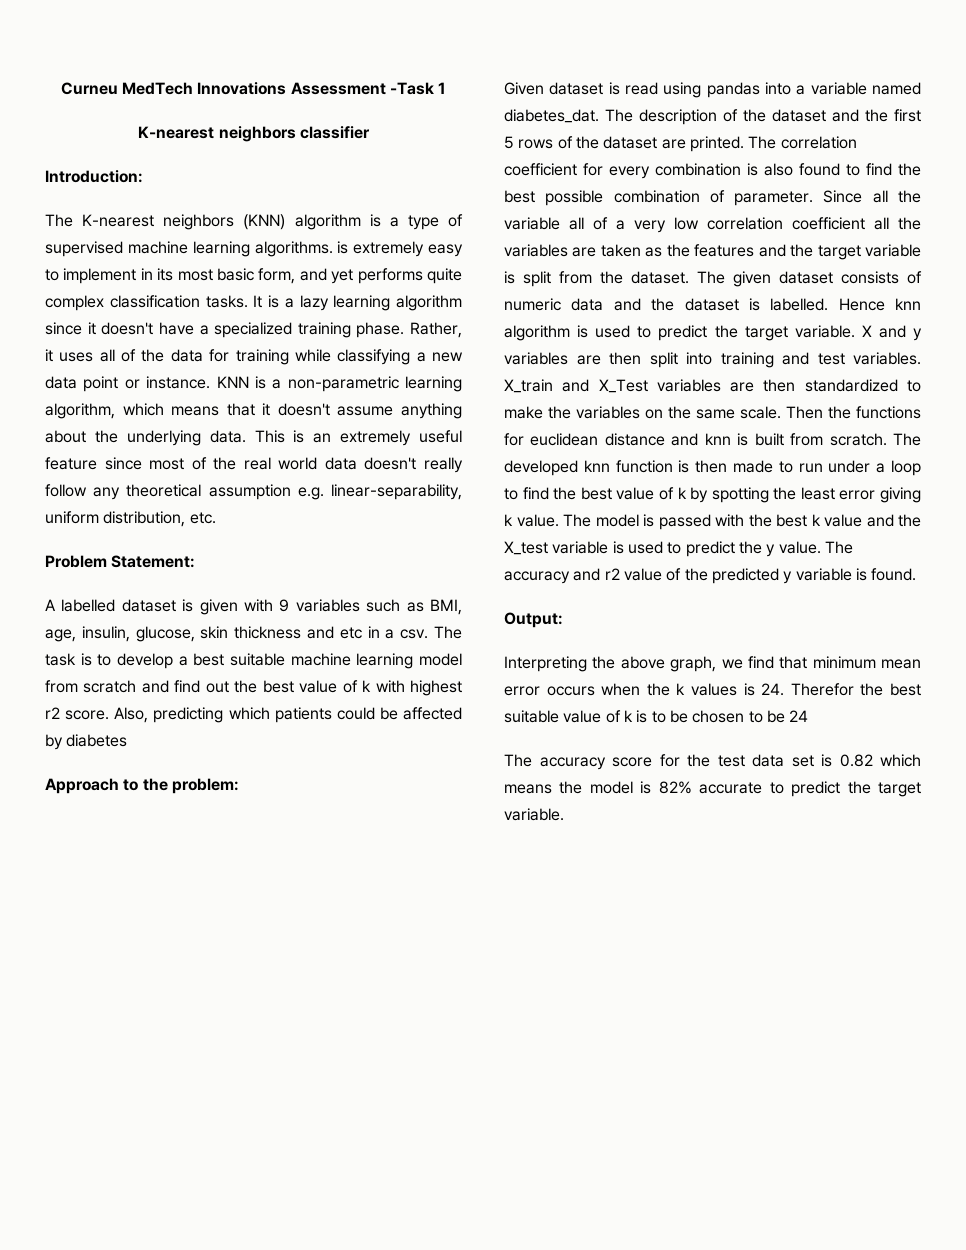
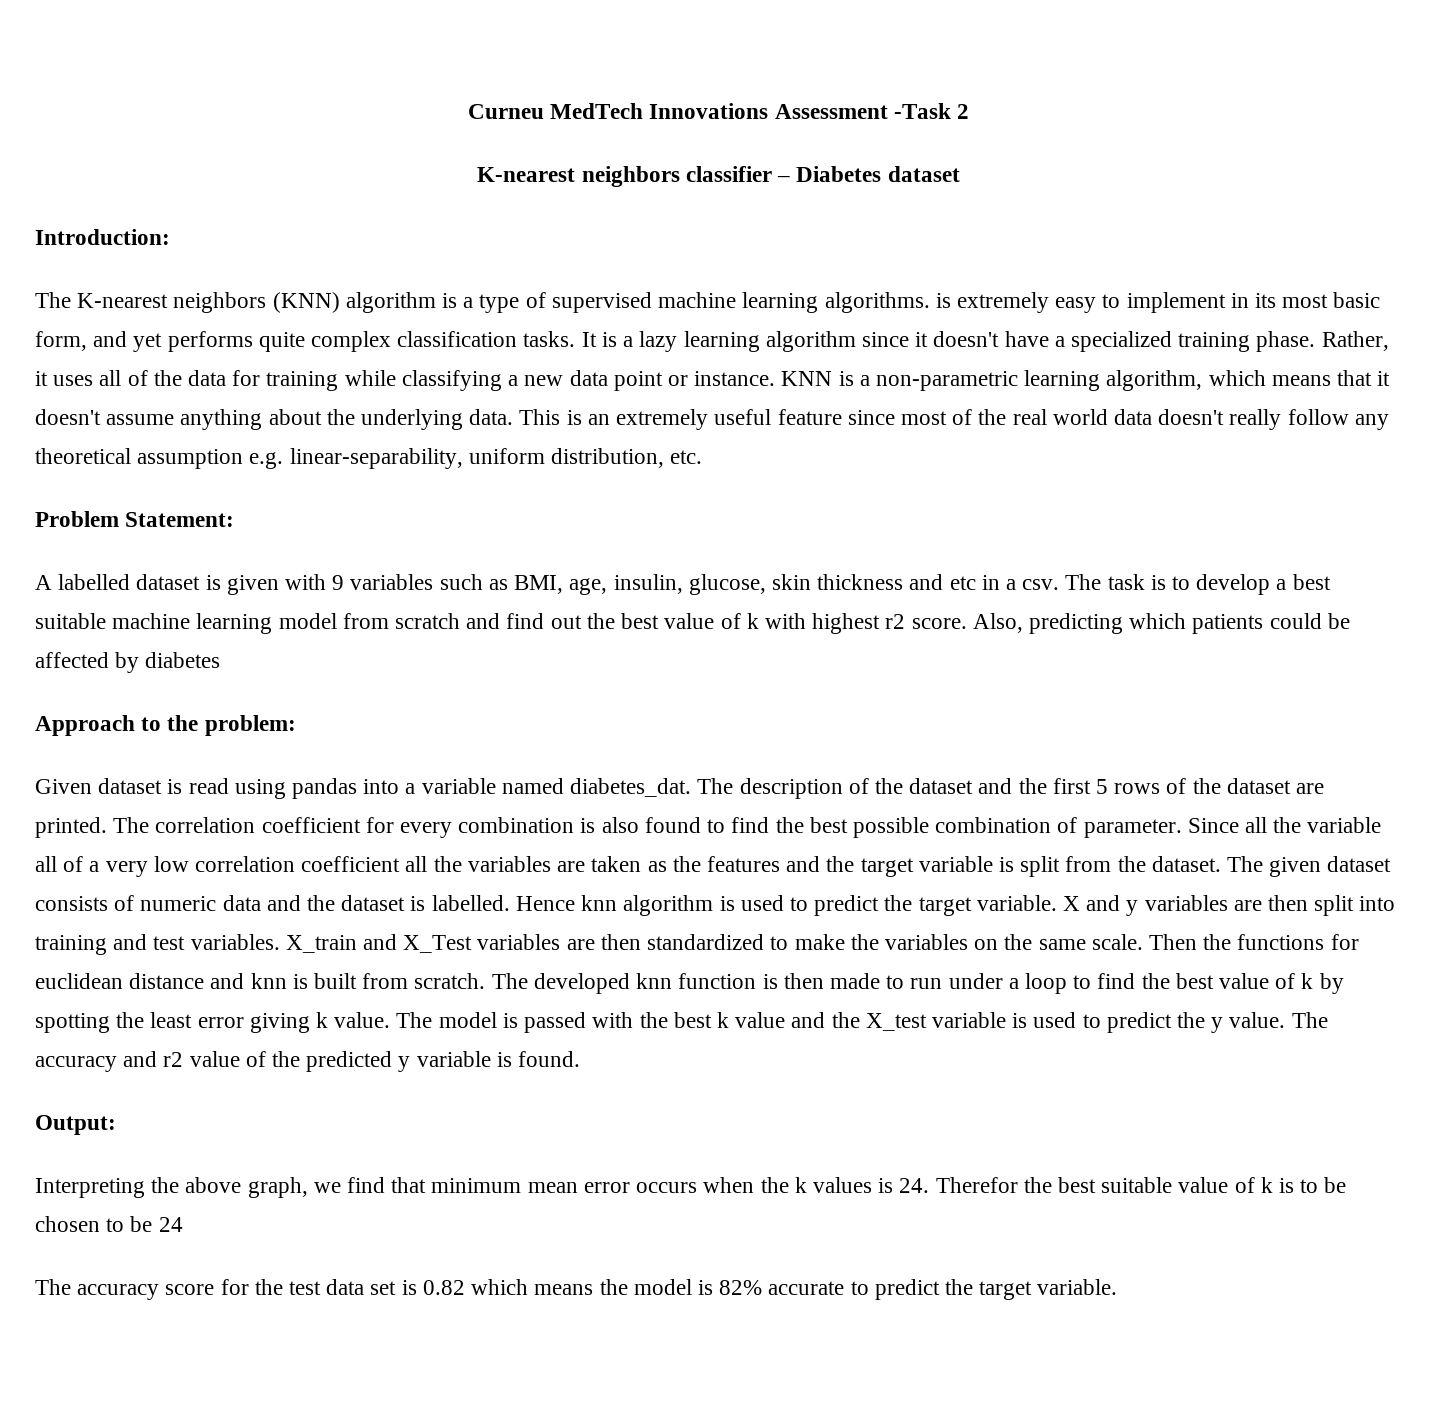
- Curneu MedTech Innovations Assessment -Task 1
+ Curneu MedTech Innovations Assessment -Task 2
- K-nearest neighbors classifier
+ K-nearest neighbors classifier – Diabetes dataset

